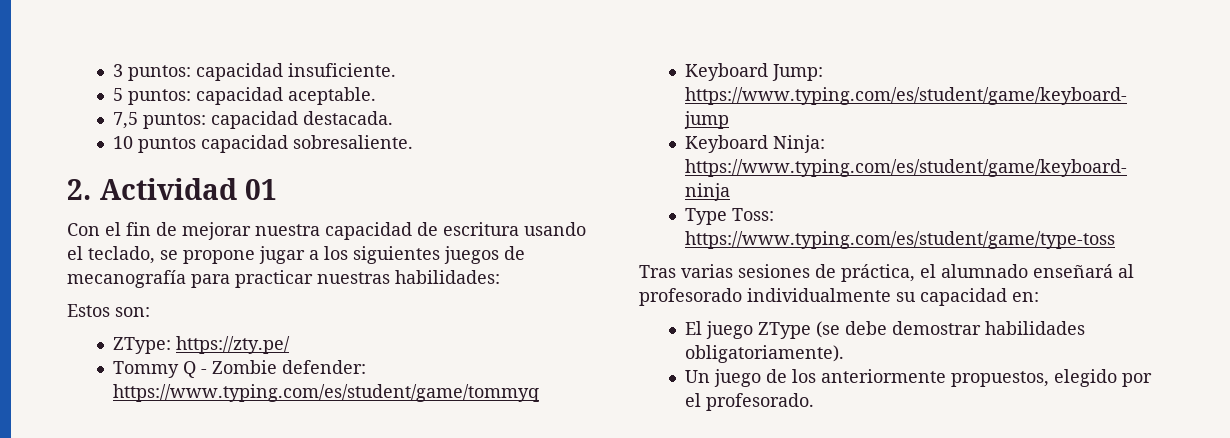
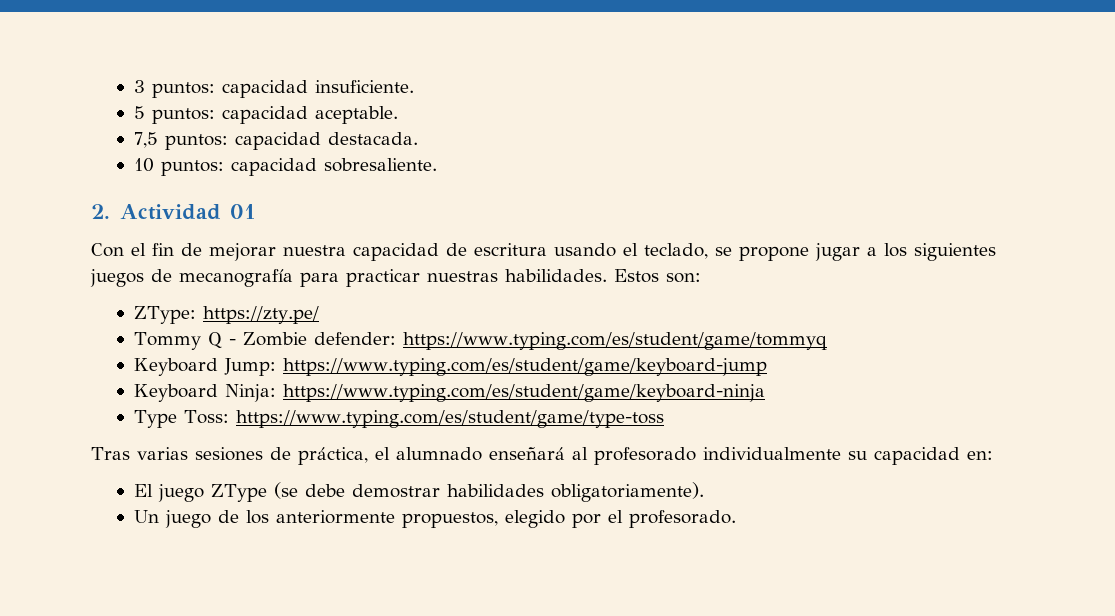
- 10 puntos capacidad sobresaliente.
+ 10 puntos: capacidad sobresaliente.
- Con el fin de mejorar nuestra capacidad de escritura usando el teclado, se propone jugar a los siguientes juegos de mecanografía para practicar nuestras habilidades:
- Estos son:
+ Con el fin de mejorar nuestra capacidad de escritura usando el teclado, se propone jugar a los siguientes juegos de mecanografía para practicar nuestras habilidades. Estos son:

